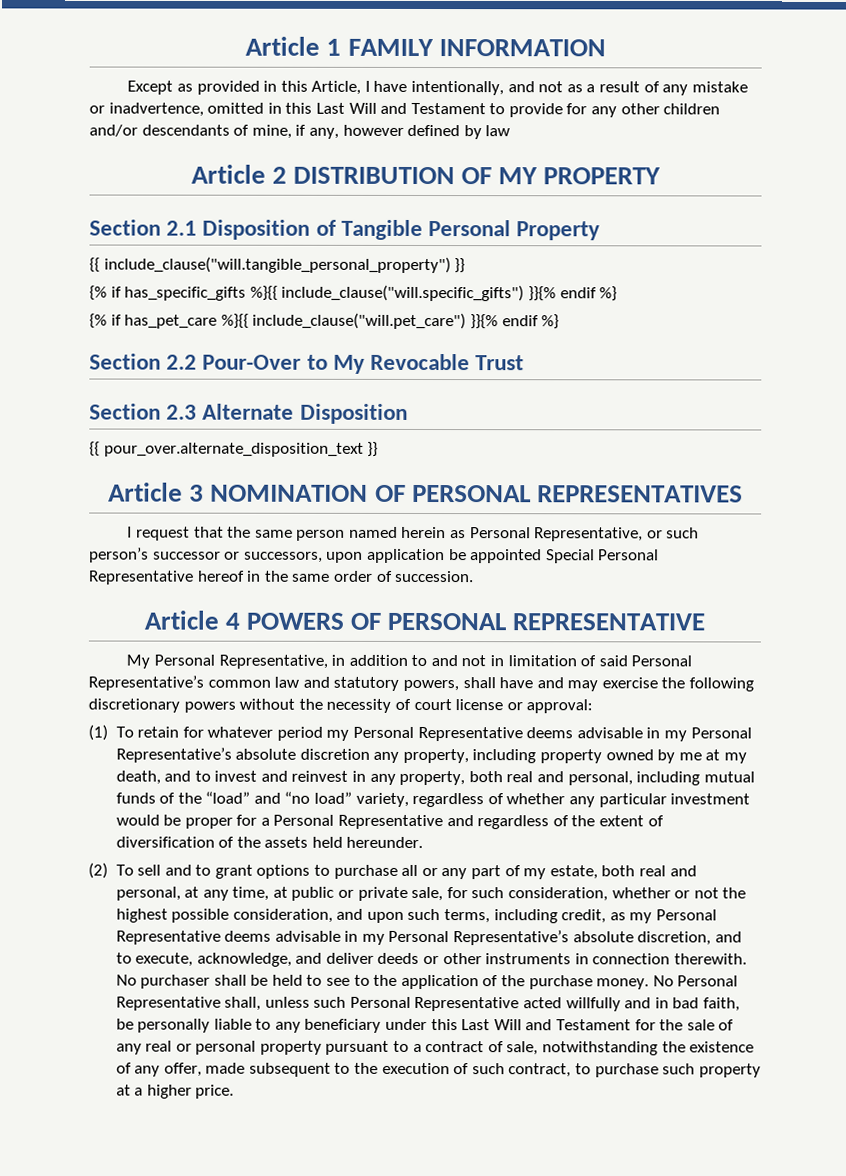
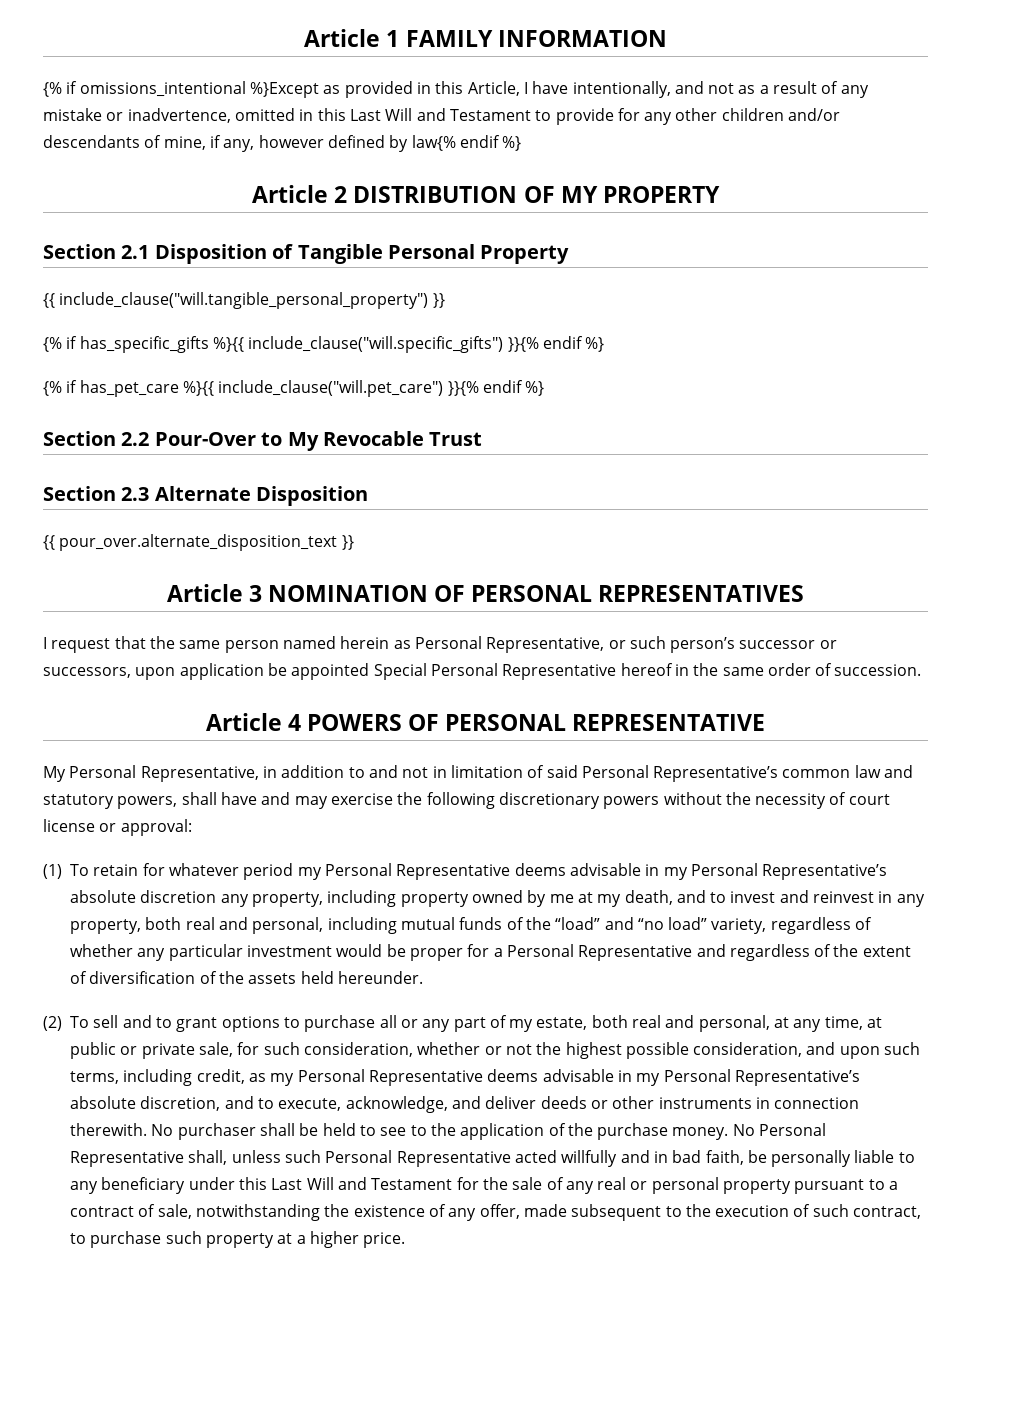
- Except as provided in this Article, I have intentionally, and not as a result of any mistake or inadvertence, omitted in this Last Will and Testament to provide for any other children and/or descendants of mine, if any, however defined by law
+ {% if omissions_intentional %}Except as provided in this Article, I have intentionally, and not as a result of any mistake or inadvertence, omitted in this Last Will and Testament to provide for any other children and/or descendants of mine, if any, however defined by law{% endif %}

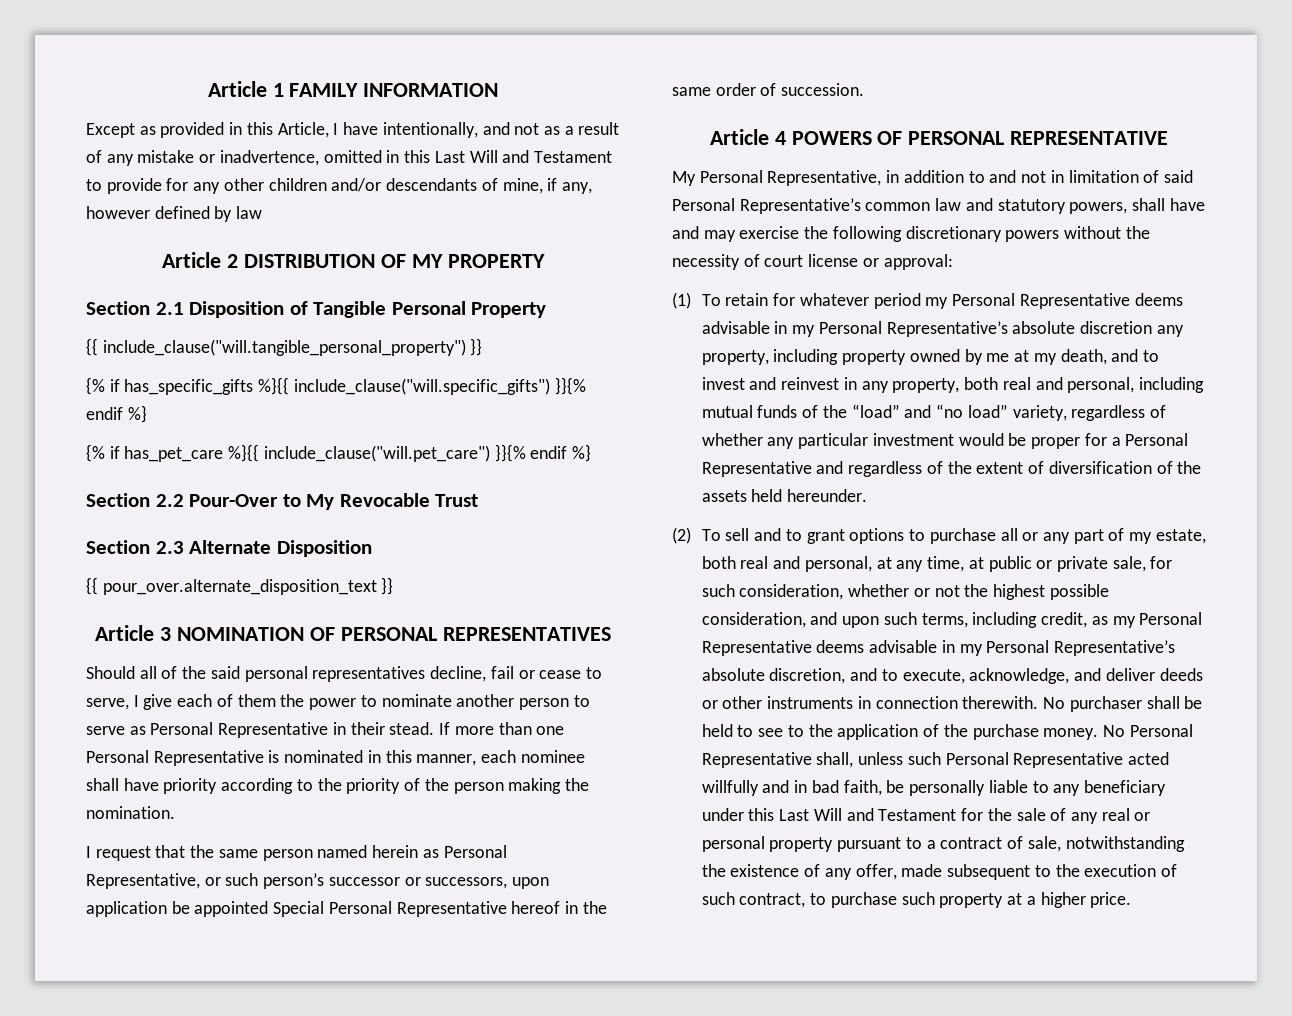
- {% if omissions_intentional %}Except as provided in this Article, I have intentionally, and not as a result of any mistake or inadvertence, omitted in this Last Will and Testament to provide for any other children and/or descendants of mine, if any, however defined by law{% endif %}
+ Except as provided in this Article, I have intentionally, and not as a result of any mistake or inadvertence, omitted in this Last Will and Testament to provide for any other children and/or descendants of mine, if any, however defined by law
+ Should all of the said personal representatives decline, fail or cease to serve, I give each of them the power to nominate another person to serve as Personal Representative in their stead. If more than one Personal Representative is nominated in this manner, each nominee shall have priority according to the priority of the person making the nomination.

